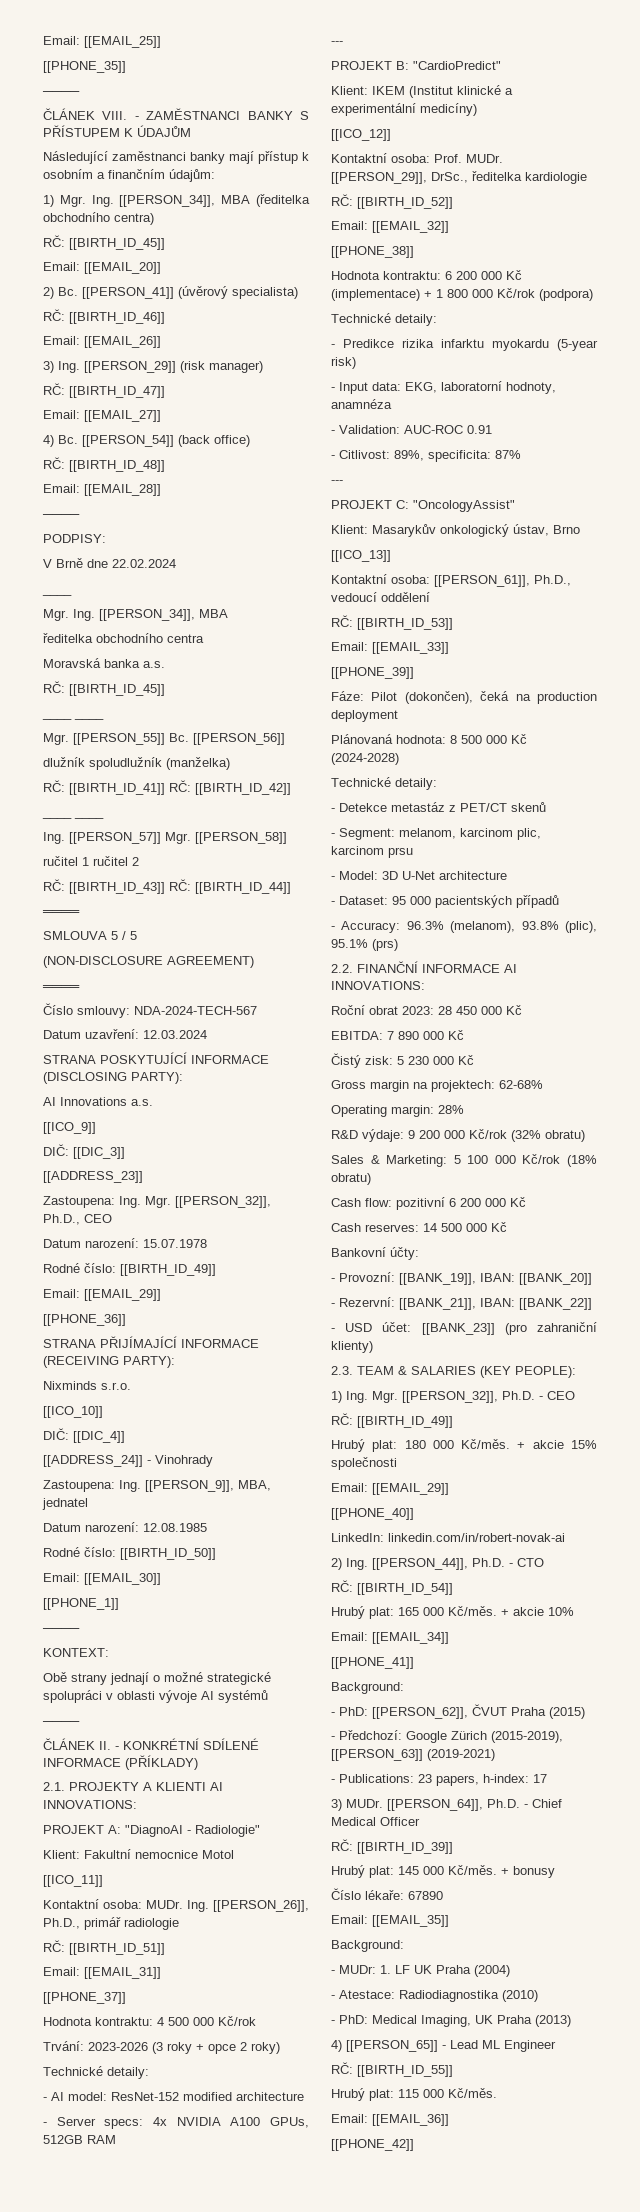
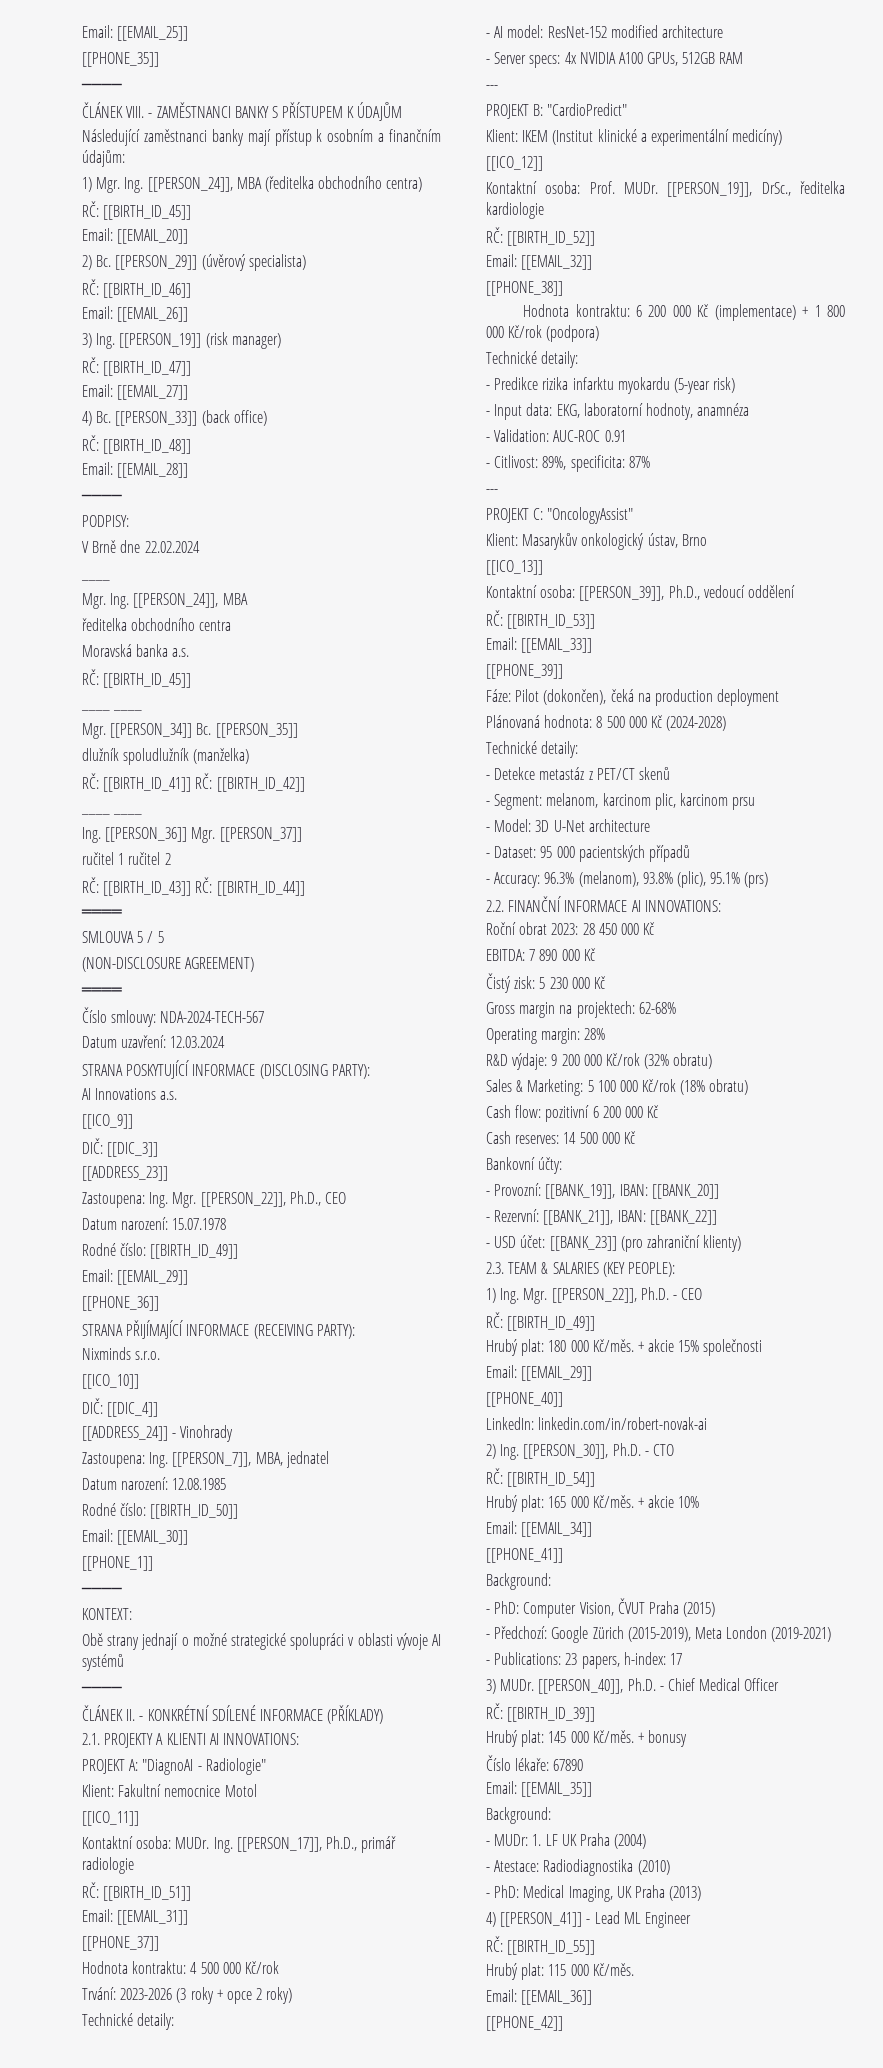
- 1) Mgr. Ing. [[PERSON_34]], MBA (ředitelka obchodního centra)
+ 1) Mgr. Ing. [[PERSON_24]], MBA (ředitelka obchodního centra)
- 2) Bc. [[PERSON_41]] (úvěrový specialista)
+ 2) Bc. [[PERSON_29]] (úvěrový specialista)
- 3) Ing. [[PERSON_29]] (risk manager)
+ 3) Ing. [[PERSON_19]] (risk manager)
- 4) Bc. [[PERSON_54]] (back office)
+ 4) Bc. [[PERSON_33]] (back office)
  V Brně dne 22.02.2024
  ____
- Mgr. Ing. [[PERSON_34]], MBA
+ Mgr. Ing. [[PERSON_24]], MBA
- Mgr. [[PERSON_55]] Bc. [[PERSON_56]]
+ Mgr. [[PERSON_34]] Bc. [[PERSON_35]]
- Ing. [[PERSON_57]] Mgr. [[PERSON_58]]
+ Ing. [[PERSON_36]] Mgr. [[PERSON_37]]
- Zastoupena: Ing. Mgr. [[PERSON_32]], Ph.D., CEO
+ Zastoupena: Ing. Mgr. [[PERSON_22]], Ph.D., CEO
- Zastoupena: Ing. [[PERSON_9]], MBA, jednatel
+ Zastoupena: Ing. [[PERSON_7]], MBA, jednatel
- Ing. [[PERSON_26]], Ph.D., primář radiologie
+ Ing. [[PERSON_17]], Ph.D., primář radiologie
- [[PERSON_29]], DrSc., ředitelka kardiologie
+ [[PERSON_19]], DrSc., ředitelka kardiologie
- Kontaktní osoba: [[PERSON_61]], Ph.D., vedoucí oddělení
+ Kontaktní osoba: [[PERSON_39]], Ph.D., vedoucí oddělení
- 1) Ing. Mgr. [[PERSON_32]], Ph.D. - CEO
+ 1) Ing. Mgr. [[PERSON_22]], Ph.D. - CEO
- 2) Ing. [[PERSON_44]], Ph.D. - CTO
+ 2) Ing. [[PERSON_30]], Ph.D. - CTO
- - PhD: [[PERSON_62]], ČVUT Praha (2015)
+ - PhD: Computer Vision, ČVUT Praha (2015)
- - Předchozí: Google Zürich (2015-2019), [[PERSON_63]] (2019-2021)
+ - Předchozí: Google Zürich (2015-2019), Meta London (2019-2021)
- [[PERSON_64]], Ph.D. - Chief Medical Officer
+ [[PERSON_40]], Ph.D. - Chief Medical Officer
- 4) [[PERSON_65]] - Lead ML Engineer
+ 4) [[PERSON_41]] - Lead ML Engineer

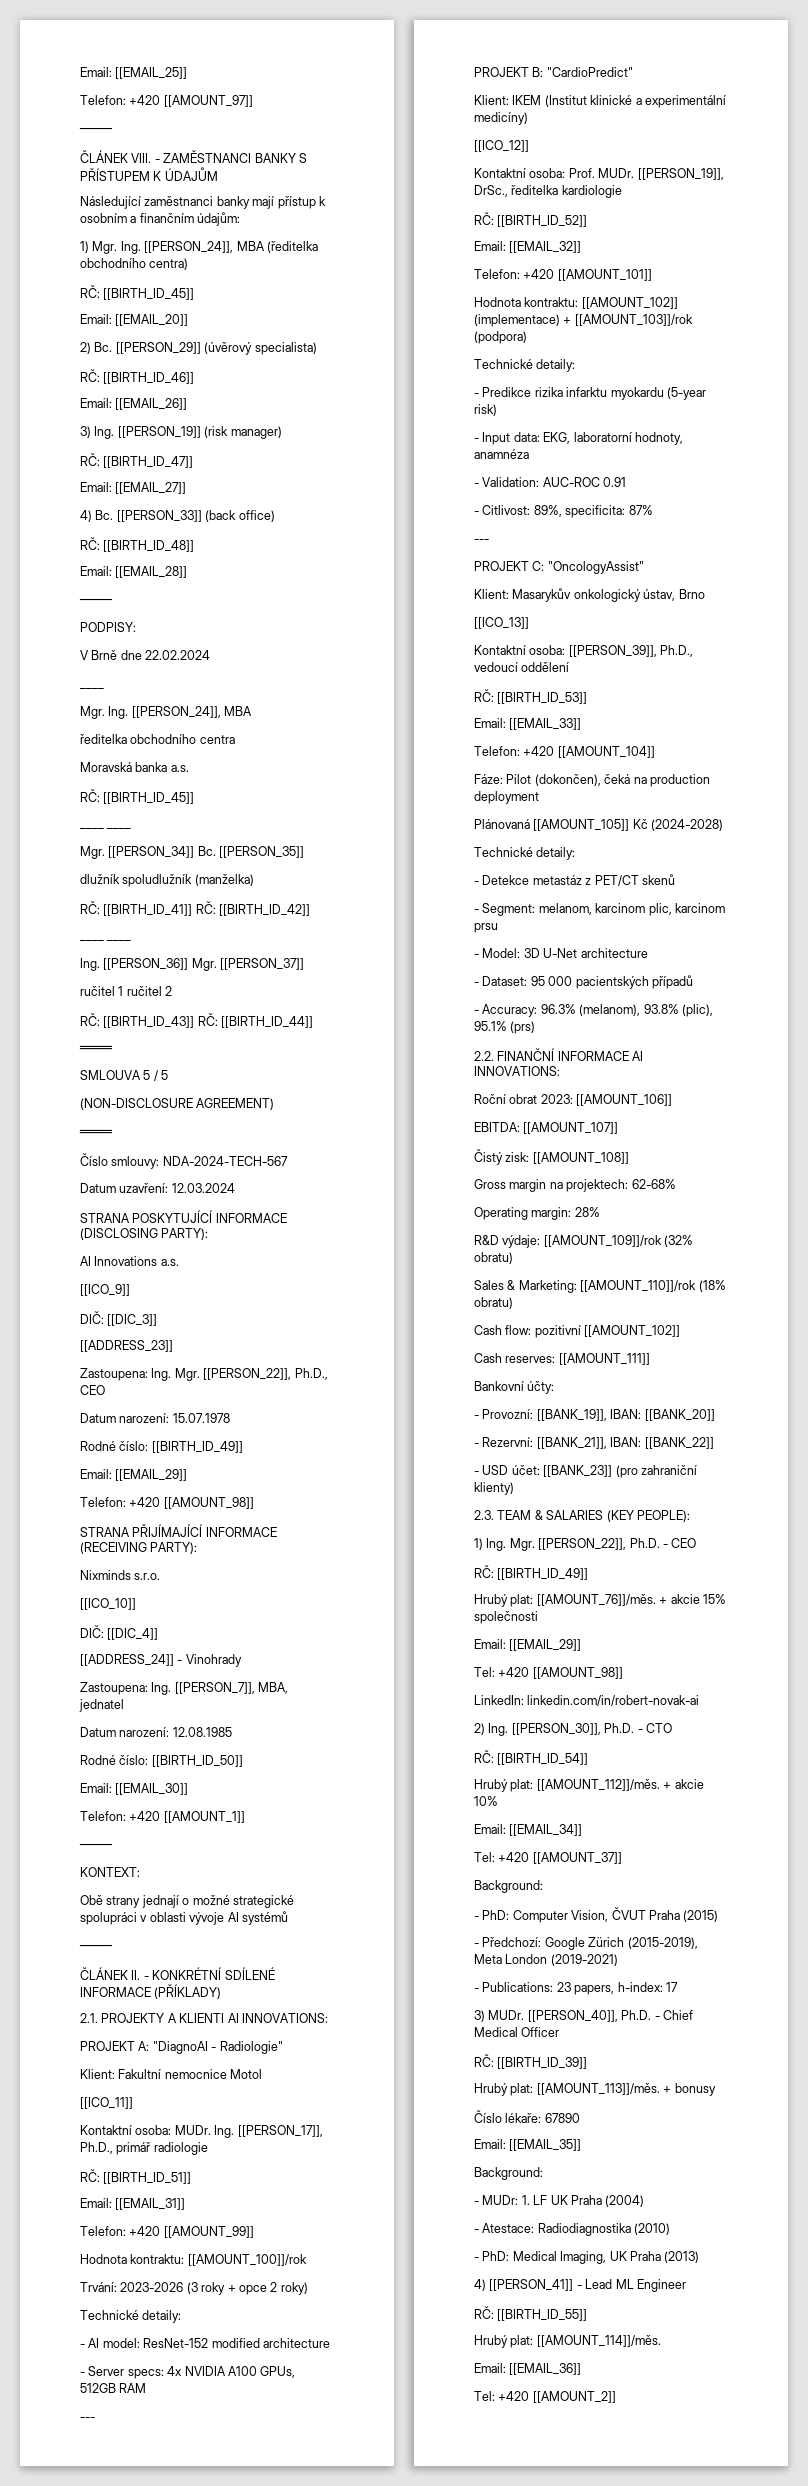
- [[PHONE_35]]
+ Telefon: +420 [[AMOUNT_97]]
- [[PHONE_36]]
+ Telefon: +420 [[AMOUNT_98]]
- [[PHONE_1]]
+ Telefon: +420 [[AMOUNT_1]]
- [[PHONE_37]]
- Hodnota kontraktu: 4 500 000 Kč/rok
+ Telefon: +420 [[AMOUNT_99]]
+ Hodnota kontraktu: [[AMOUNT_100]]/rok
- [[PHONE_38]]
- Hodnota kontraktu: 6 200 000 Kč (implementace) + 1 800 000 Kč/rok (podpora)
+ Telefon: +420 [[AMOUNT_101]]
+ Hodnota kontraktu: [[AMOUNT_102]] (implementace) + [[AMOUNT_103]]/rok (podpora)
- [[PHONE_39]]
+ Telefon: +420 [[AMOUNT_104]]
- Plánovaná hodnota: 8 500 000 Kč (2024-2028)
+ Plánovaná [[AMOUNT_105]] Kč (2024-2028)
- Roční obrat 2023: 28 450 000 Kč
- EBITDA: 7 890 000 Kč
- Čistý zisk: 5 230 000 Kč
+ Roční obrat 2023: [[AMOUNT_106]]
+ EBITDA: [[AMOUNT_107]]
+ Čistý zisk: [[AMOUNT_108]]
- R&D výdaje: 9 200 000 Kč/rok (32% obratu)
+ R&D výdaje: [[AMOUNT_109]]/rok (32% obratu)
- Sales & Marketing: 5 100 000 Kč/rok (18% obratu)
+ Sales & Marketing: [[AMOUNT_110]]/rok (18% obratu)
- Cash flow: pozitivní 6 200 000 Kč
- Cash reserves: 14 500 000 Kč
+ Cash flow: pozitivní [[AMOUNT_102]]
+ Cash reserves: [[AMOUNT_111]]
- Hrubý plat: 180 000 Kč/měs.
+ Hrubý plat: [[AMOUNT_76]]/měs.
- [[PHONE_40]]
+ Tel: +420 [[AMOUNT_98]]
- Hrubý plat: 165 000 Kč/měs.
+ Hrubý plat: [[AMOUNT_112]]/měs.
- [[PHONE_41]]
+ Tel: +420 [[AMOUNT_37]]
- Hrubý plat: 145 000 Kč/měs.
+ Hrubý plat: [[AMOUNT_113]]/měs.
- Hrubý plat: 115 000 Kč/měs.
+ Hrubý plat: [[AMOUNT_114]]/měs.
- [[PHONE_42]]
+ Tel: +420 [[AMOUNT_2]]

